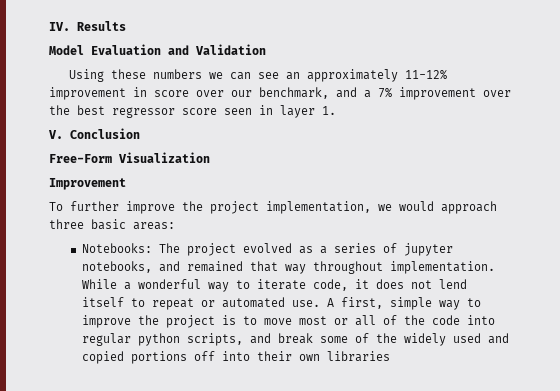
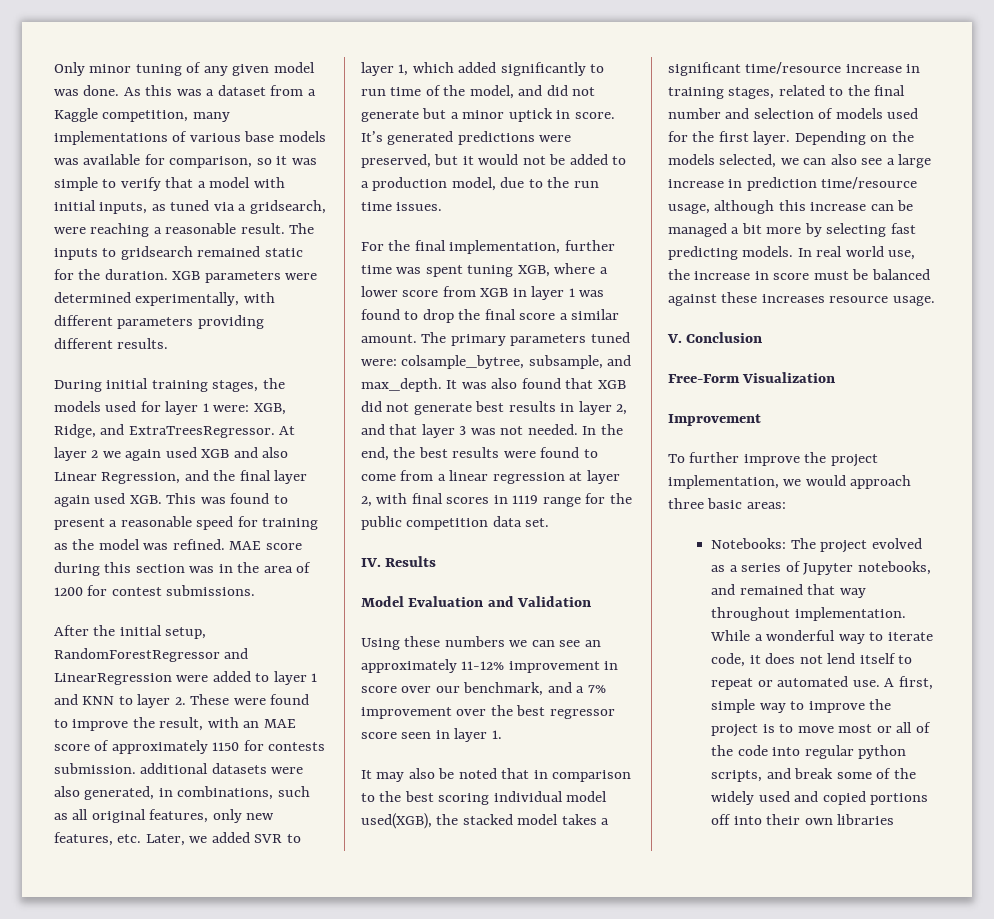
+ Only minor tuning of any given model was done. As this was a dataset from a Kaggle competition, many implementations of various base models was available for comparison, so it was simple to verify that a model with initial inputs, as tuned via a gridsearch, were reaching a reasonable result. The inputs to gridsearch remained static for the duration. XGB parameters were determined experimentally, with different parameters providing different results.
+ During initial training stages, the models used for layer 1 were: XGB, Ridge, and ExtraTreesRegressor. At layer 2 we again used XGB and also Linear Regression, and the final layer again used XGB. This was found to present a reasonable speed for training as the model was refined. MAE score during this section was in the area of 1200 for contest submissions.
+ After the initial setup, RandomForestRegressor and LinearRegression were added to layer 1 and KNN to layer 2. These were found to improve the result, with an MAE score of approximately 1150 for contests submission. additional datasets were also generated, in combinations, such as all original features, only new features, etc. Later, we added SVR to layer 1, which added significantly to run time of the model, and did not generate but a minor uptick in score. It’s generated predictions were preserved, but it would not be added to a production model, due to the run time issues.
+ For the final implementation, further time was spent tuning XGB, where a lower score from XGB in layer 1 was found to drop the final score a similar amount. The primary parameters tuned were: colsample_bytree, subsample, and max_depth. It was also found that XGB did not generate best results in layer 2, and that layer 3 was not needed. In the end, the best results were found to come from a linear regression at layer 2, with final scores in 1119 range for the public competition data set.
+ It may also be noted that in comparison to the best scoring individual model used(XGB), the stacked model takes a significant time/resource increase in training stages, related to the final number and selection of models used for the first layer. Depending on the models selected, we can also see a large increase in prediction time/resource usage, although this increase can be managed a bit more by selecting fast predicting models. In real world use, the increase in score must be balanced against these increases resource usage.
- Notebooks: The project evolved as a series of jupyter notebooks, and remained that way throughout implementation.
+ Notebooks: The project evolved as a series of Jupyter notebooks, and remained that way throughout implementation.

